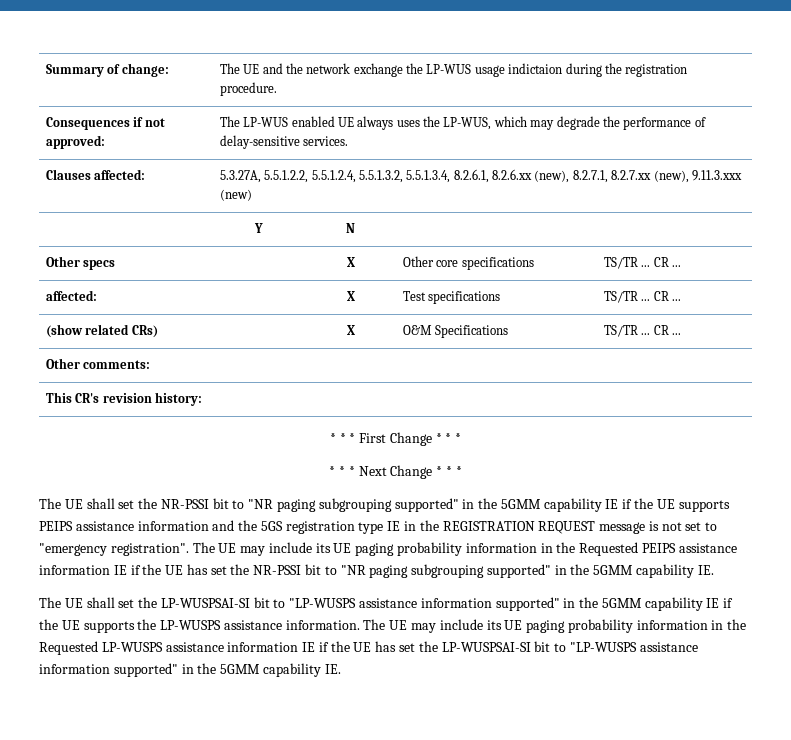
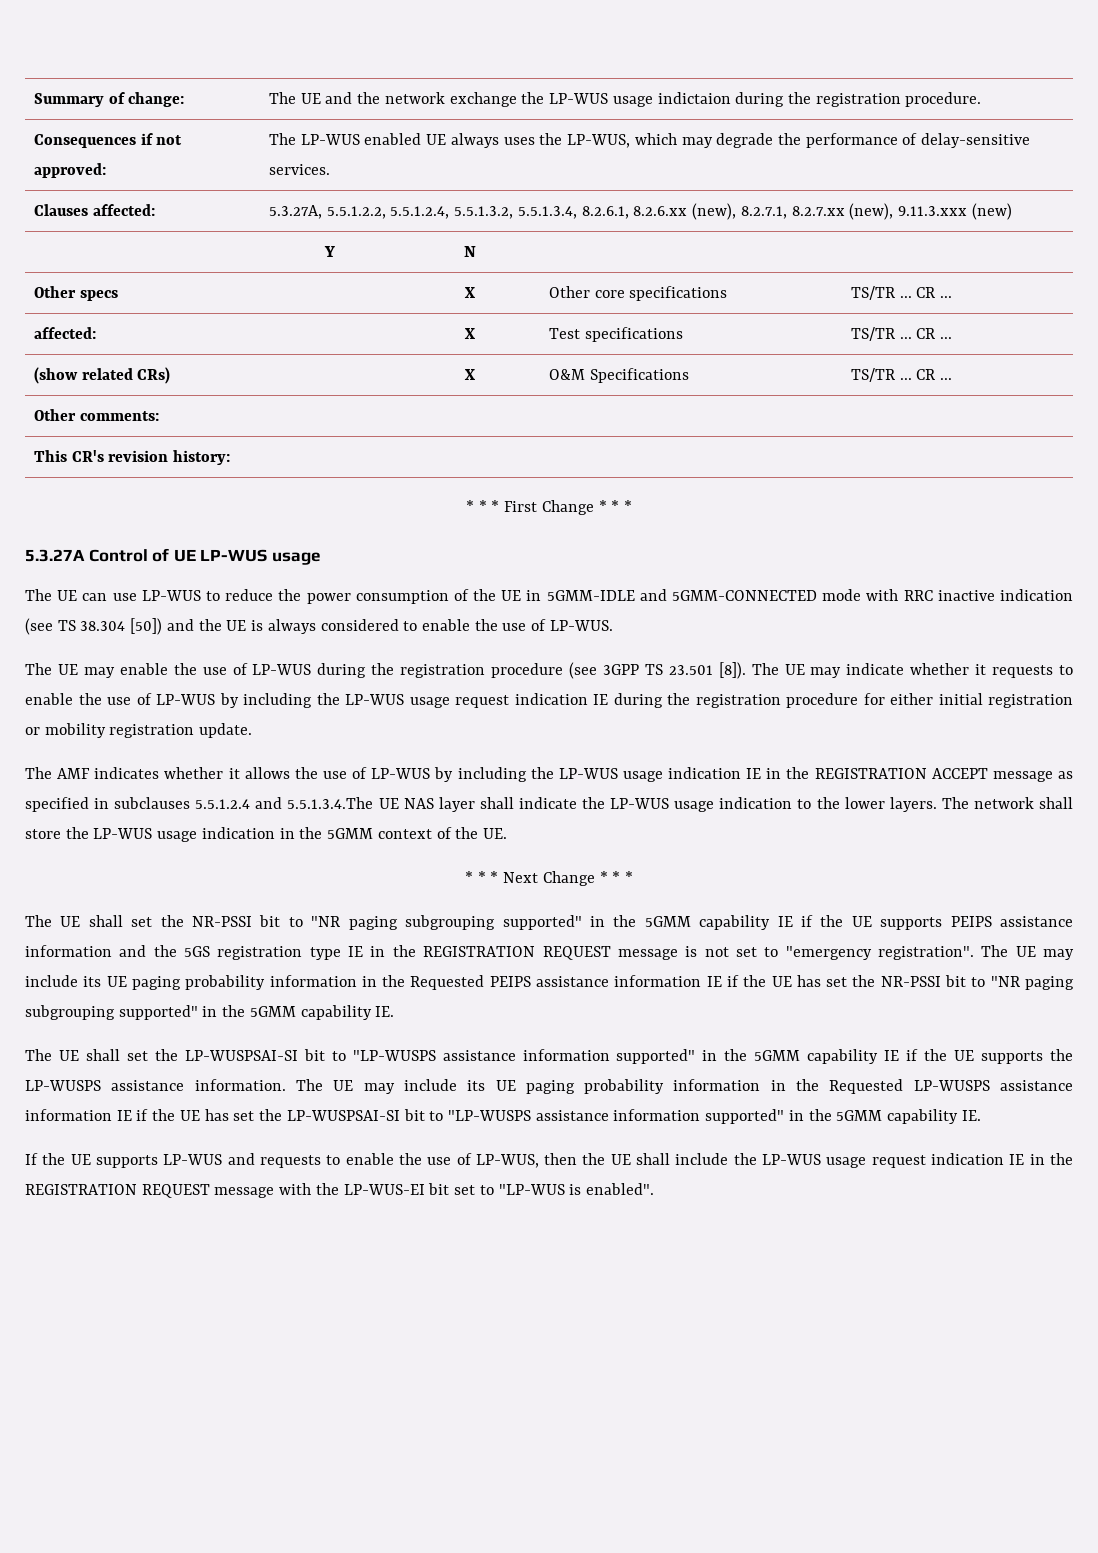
+ 5.3.27A Control of UE LP-WUS usage
+ The UE can use LP-WUS to reduce the power consumption of the UE in 5GMM-IDLE and 5GMM-CONNECTED mode with RRC inactive indication (see TS 38.304 [50]) and the UE is always considered to enable the use of LP-WUS.
+ The UE may enable the use of LP-WUS during the registration procedure (see 3GPP TS 23.501 [8]). The UE may indicate whether it requests to enable the use of LP-WUS by including the LP-WUS usage request indication IE during the registration procedure for either initial registration or mobility registration update.
+ The AMF indicates whether it allows the use of LP-WUS by including the LP-WUS usage indication IE in the REGISTRATION ACCEPT message as specified in subclauses 5.5.1.2.4 and 5.5.1.3.4.The UE NAS layer shall indicate the LP-WUS usage indication to the lower layers. The network shall store the LP-WUS usage indication in the 5GMM context of the UE.
+ If the UE supports LP-WUS and requests to enable the use of LP-WUS, then the UE shall include the LP-WUS usage request indication IE in the REGISTRATION REQUEST message with the LP-WUS-EI bit set to "LP-WUS is enabled".

